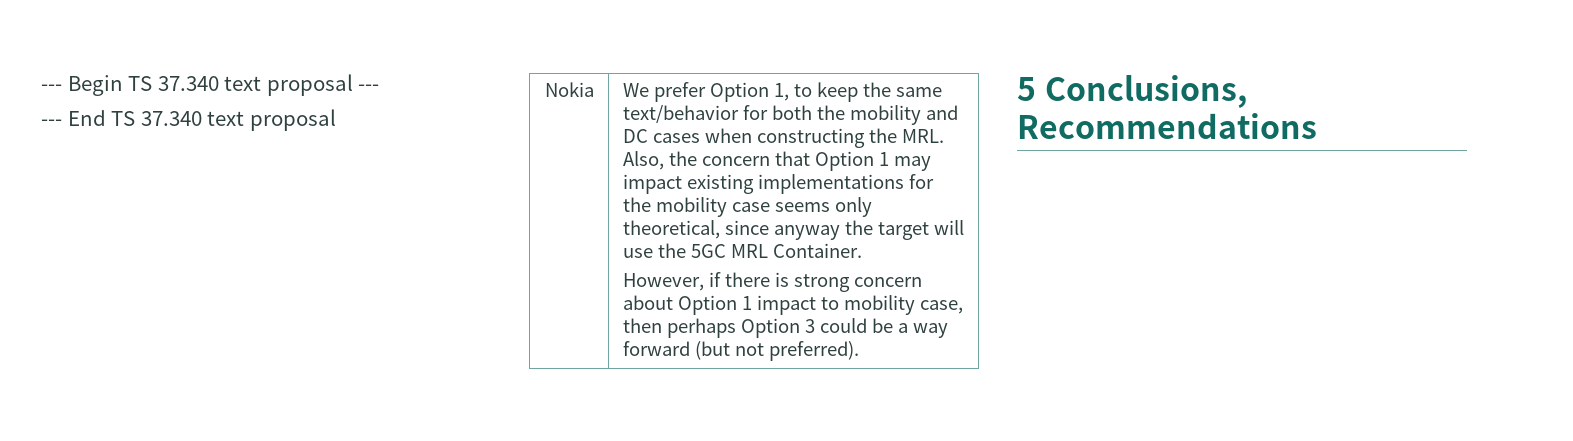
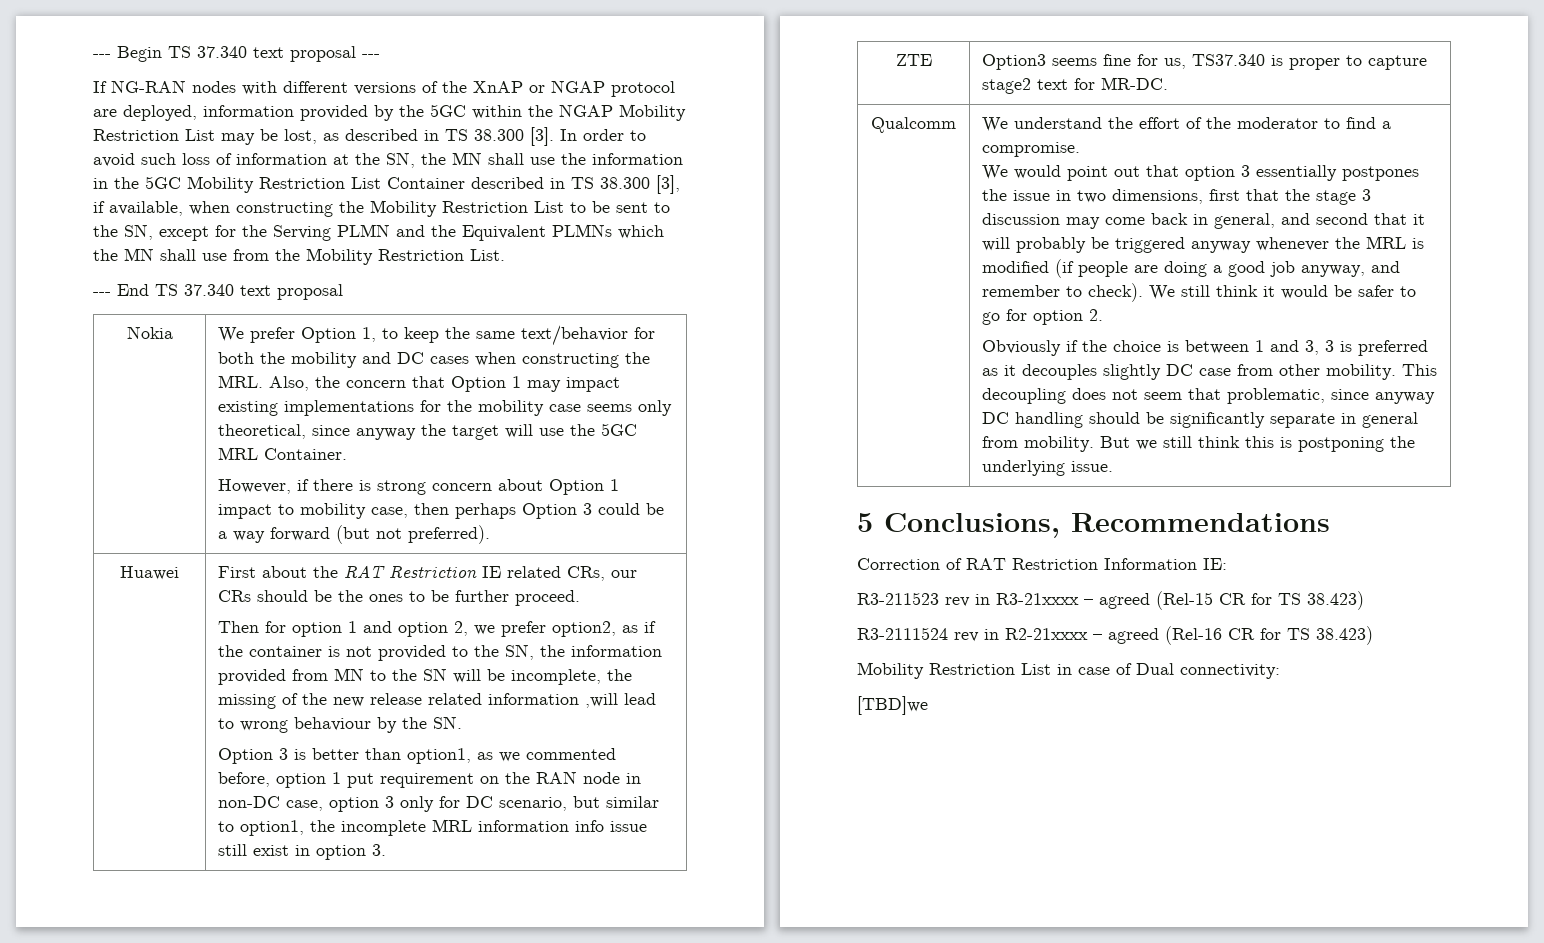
+ If NG-RAN nodes with different versions of the XnAP or NGAP protocol are deployed, information provided by the 5GC within the NGAP Mobility Restriction List may be lost, as described in TS 38.300 [3]. In order to avoid such loss of information at the SN, the MN shall use the information in the 5GC Mobility Restriction List Container described in TS 38.300 [3], if available, when constructing the Mobility Restriction List to be sent to the SN, except for the Serving PLMN and the Equivalent PLMNs which the MN shall use from the Mobility Restriction List.
+ Huawei | First about the RAT Restriction IE related CRs, our CRs should be the ones to be further proceed.
+ Then for option 1 and option 2, we prefer option2, as if the container is not provided to the SN, the information provided from MN to the SN will be incomplete, the missing of the new release related information ,will lead to wrong behaviour by the SN.
+ Option 3 is better than option1, as we commented before, option 1 put requirement on the RAN node in non-DC case, option 3 only for DC scenario, but similar to option1, the incomplete MRL information info issue still exist in option 3.
+ ZTE | Option3 seems fine for us, TS37.340 is proper to capture stage2 text for MR-DC.
+ Qualcomm | We understand the effort of the moderator to find a compromise.
+ We would point out that option 3 essentially postpones the issue in two dimensions, first that the stage 3 discussion may come back in general, and second that it will probably be triggered anyway whenever the MRL is modified (if people are doing a good job anyway, and remember to check). We still think it would be safer to go for option 2.
+ Obviously if the choice is between 1 and 3, 3 is preferred as it decouples slightly DC case from other mobility. This decoupling does not seem that problematic, since anyway DC handling should be significantly separate in general from mobility. But we still think this is postponing the underlying issue.
  5 Conclusions, Recommendations
+ Correction of RAT Restriction Information IE:
+ R3-211523 rev in R3-21xxxx – agreed (Rel-15 CR for TS 38.423)
+ R3-2111524 rev in R2-21xxxx – agreed (Rel-16 CR for TS 38.423)
+ Mobility Restriction List in case of Dual connectivity:
+ [TBD]we

